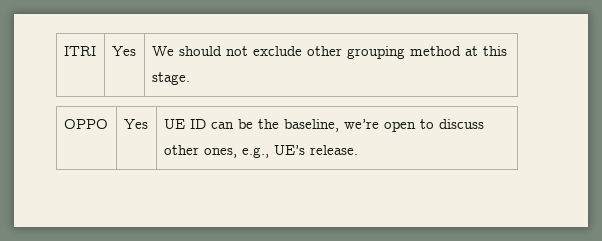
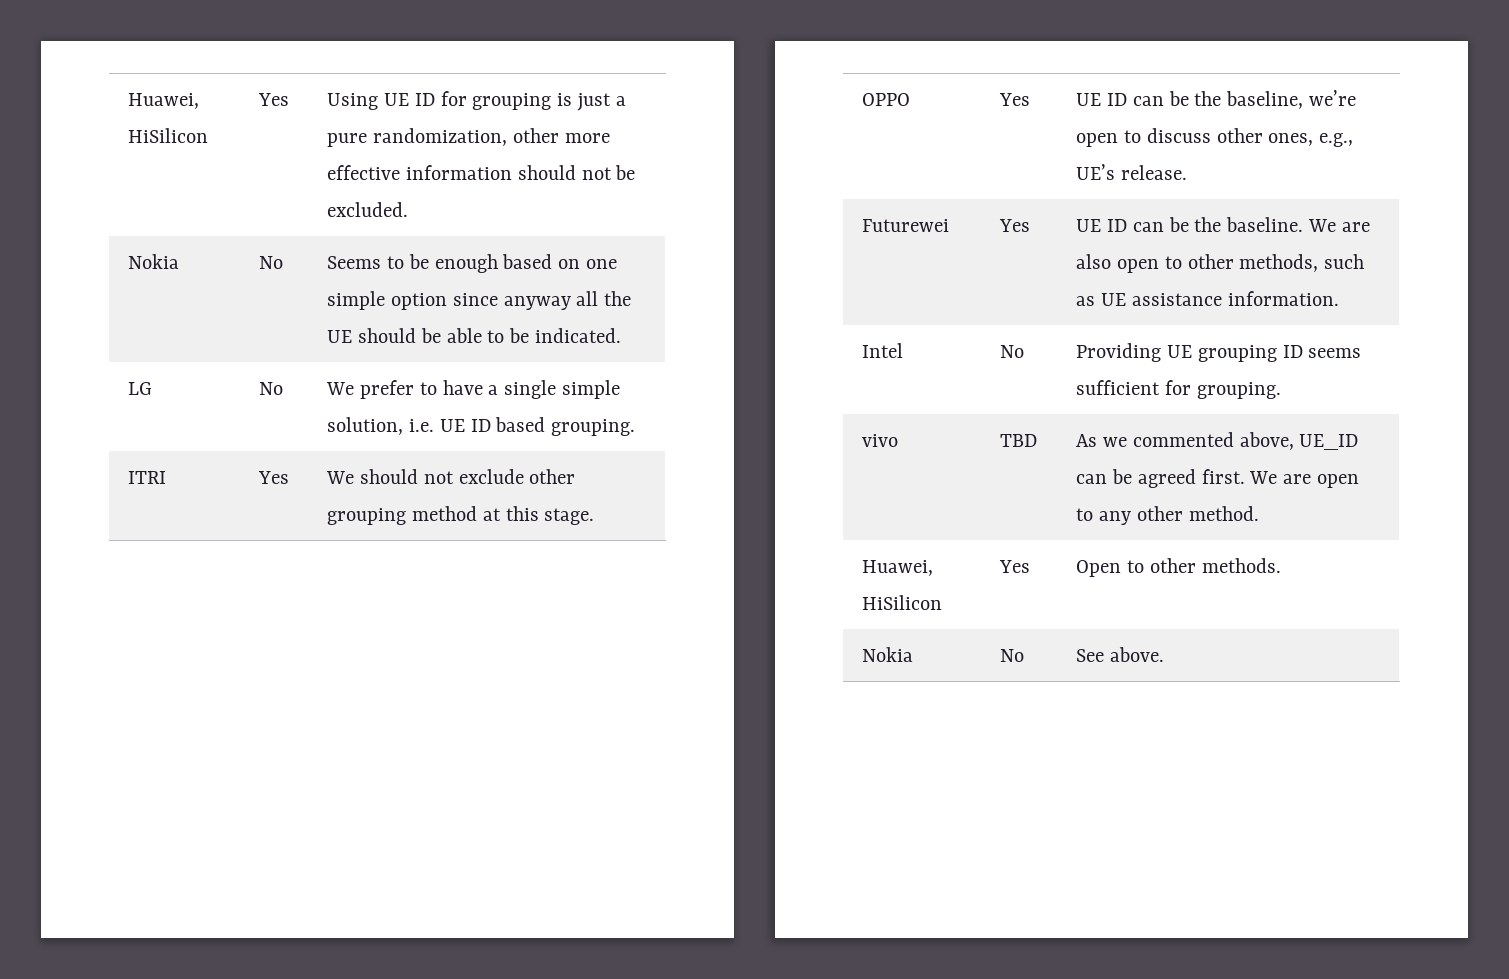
+ Huawei, HiSilicon | Yes | Using UE ID for grouping is just a pure randomization, other more effective information should not be excluded.
+ Nokia | No | Seems to be enough based on one simple option since anyway all the UE should be able to be indicated.
+ LG | No | We prefer to have a single simple solution, i.e. UE ID based grouping.
+ Futurewei | Yes | UE ID can be the baseline. We are also open to other methods, such as UE assistance information.
+ Intel | No | Providing UE grouping ID seems sufficient for grouping.
+ vivo | TBD | As we commented above, UE_ID can be agreed first. We are open to any other method.
+ Huawei, HiSilicon | Yes | Open to other methods.
+ Nokia | No | See above.

